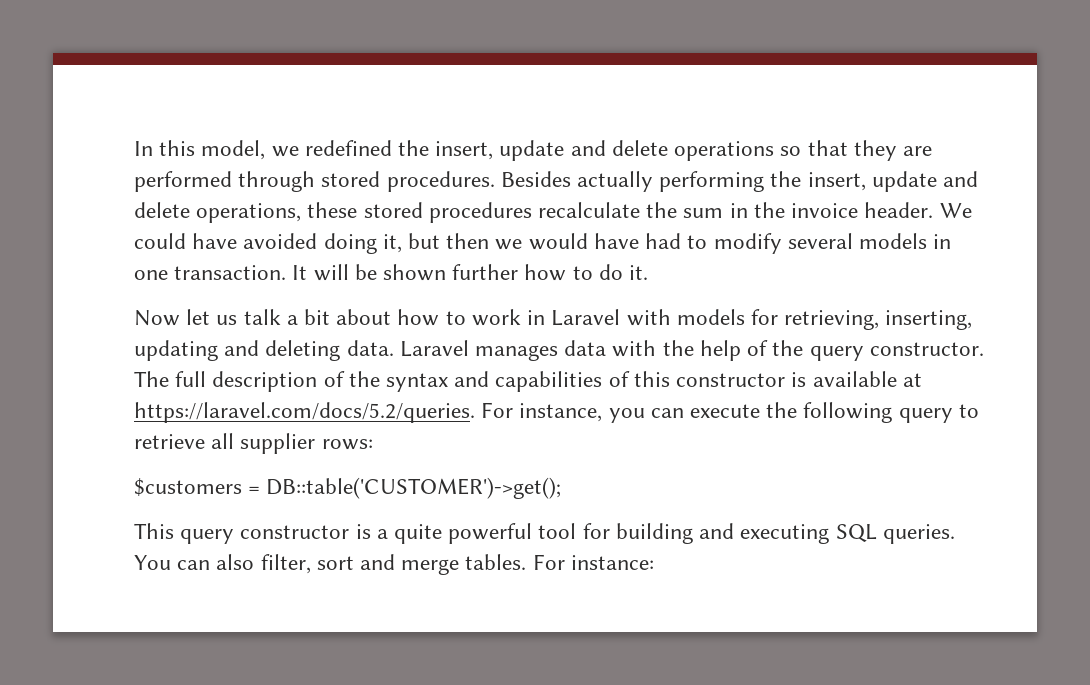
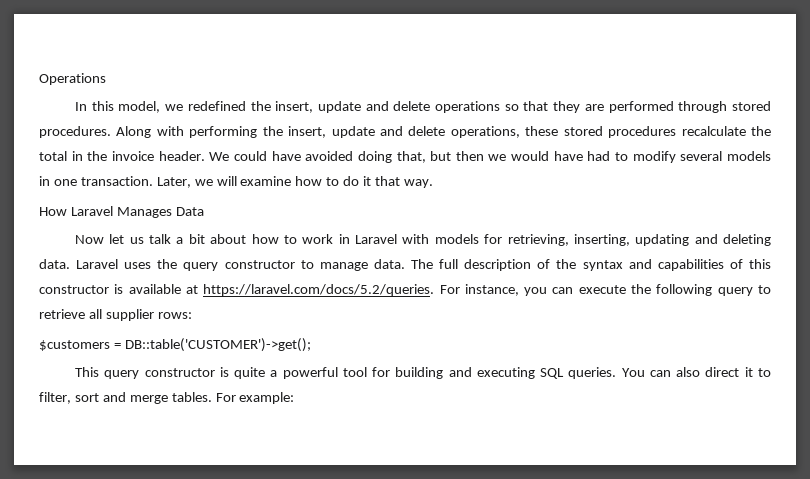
+ Operations
- Besides actually performing the insert, update and delete operations, these stored procedures recalculate the sum in the invoice header.
+ Along with performing the insert, update and delete operations, these stored procedures recalculate the total in the invoice header.
- We could have avoided doing it, but then we would have had to modify several models in one transaction.
+ We could have avoided doing that, but then we would have had to modify several models in one transaction.
- It will be shown further how to do it.
+ Later, we will examine how to do it that way.
+ How Laravel Manages Data
- Laravel manages data with the help of the query constructor.
+ Laravel uses the query constructor to manage data.
- This query constructor is a quite powerful tool for building and executing SQL queries.
+ This query constructor is quite a powerful tool for building and executing SQL queries.
- You can also filter, sort and merge tables.
+ You can also direct it to filter, sort and merge tables.
- For instance:
+ For example:

